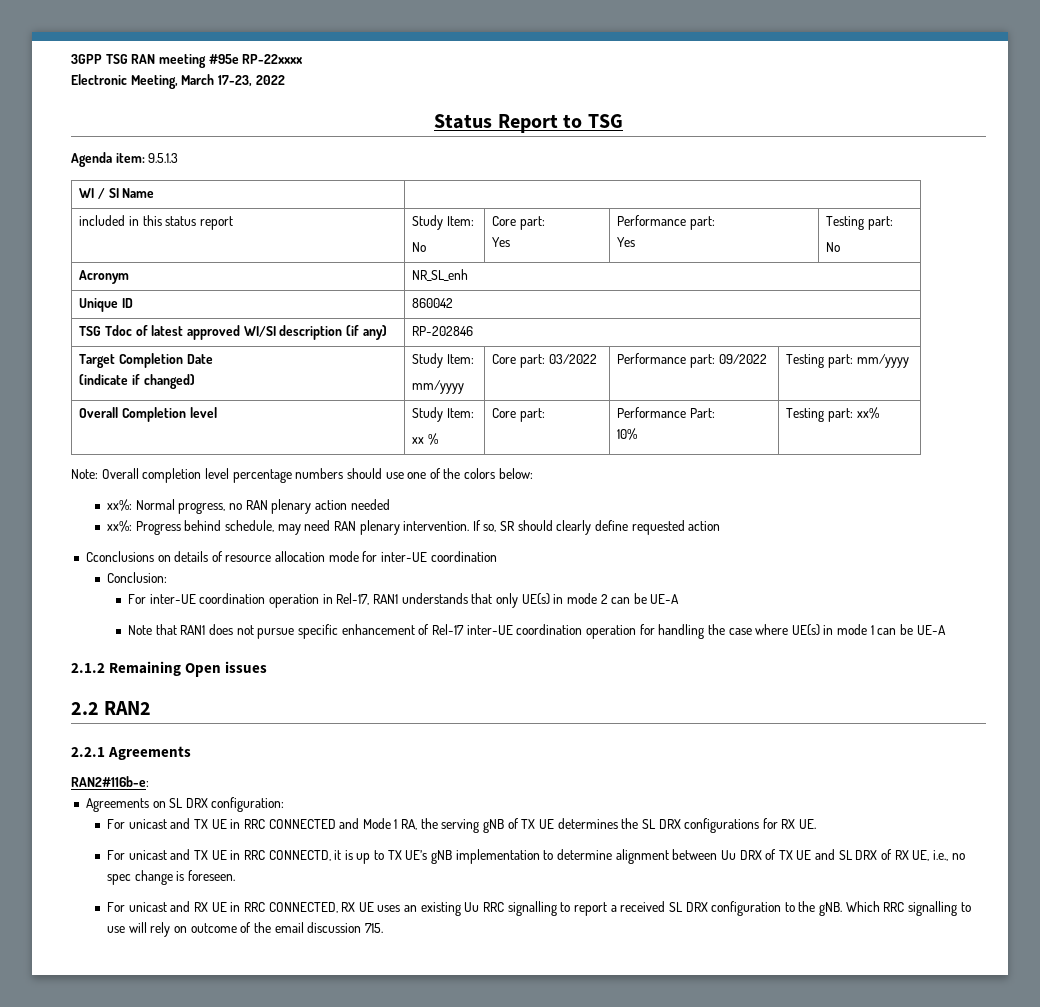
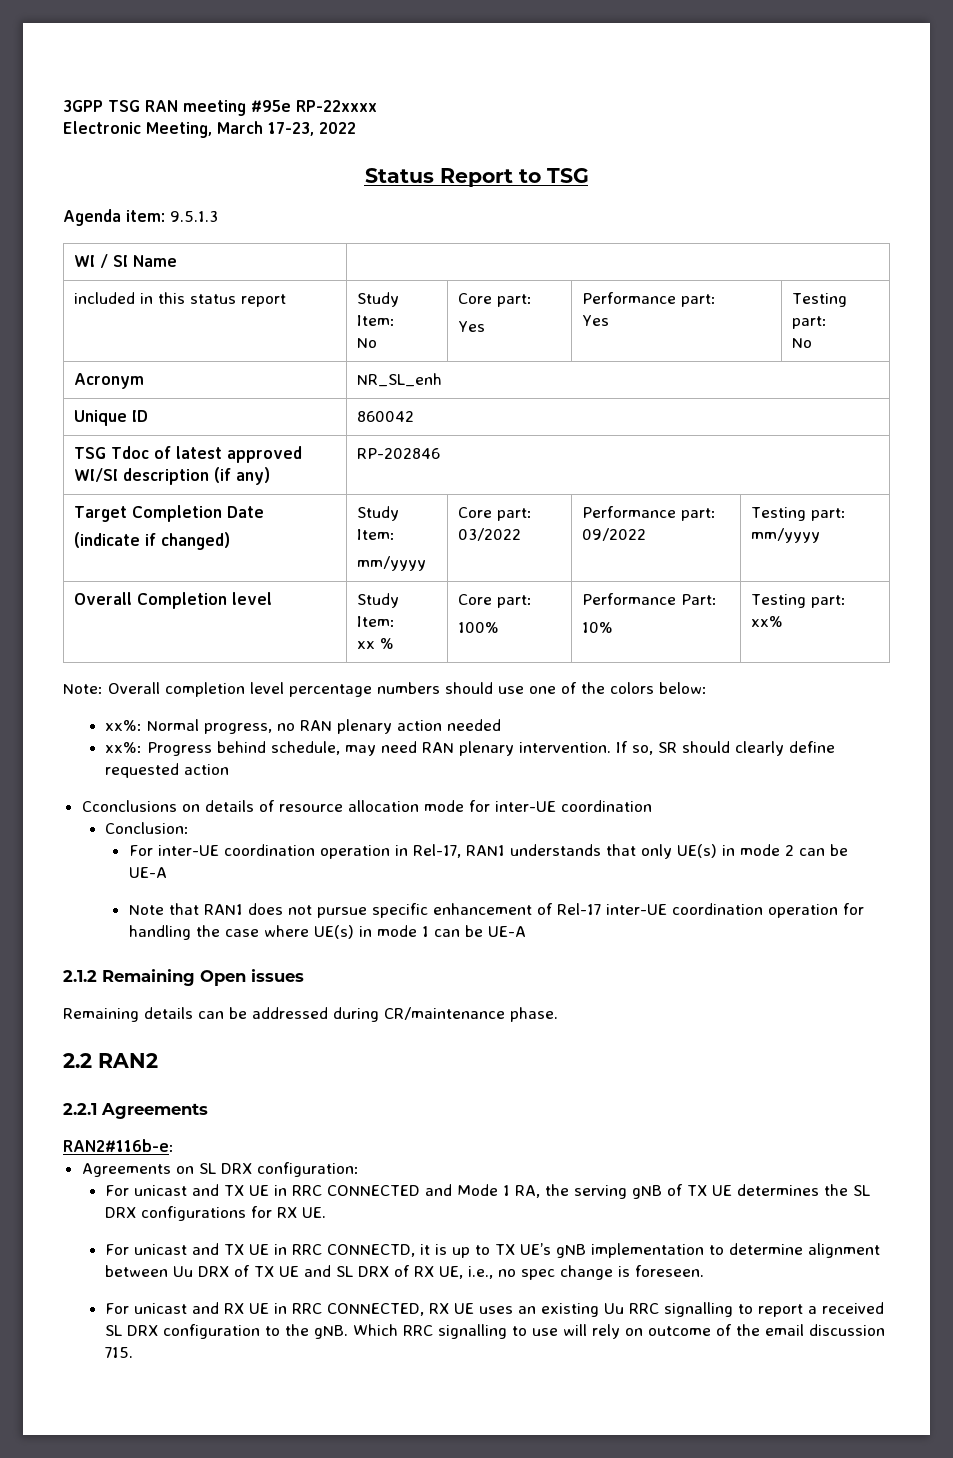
  Overall Completion level | Study Item:
- xx % | Core part: | Performance Part:
+ xx % | Core part:
+ 100% | Performance Part:
+ Remaining details can be addressed during CR/maintenance phase.

